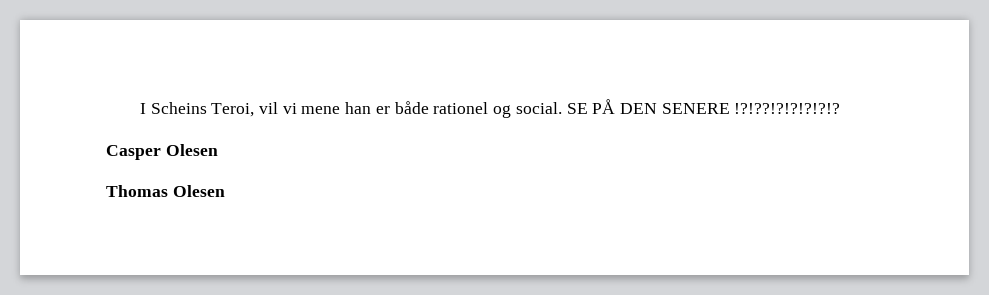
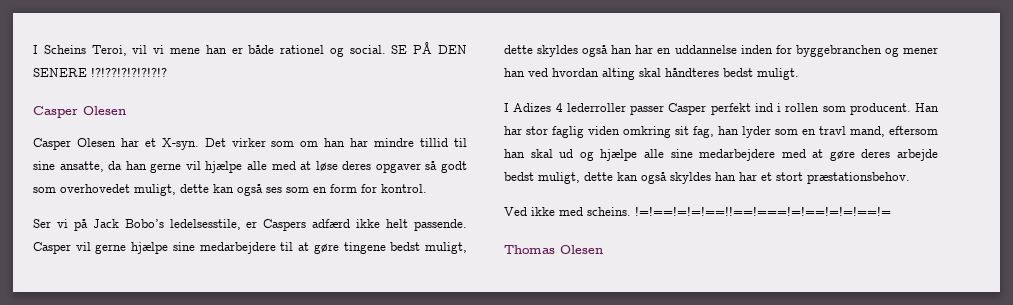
+ Casper Olesen har et X-syn. Det virker som om han har mindre tillid til sine ansatte, da han gerne vil hjælpe alle med at løse deres opgaver så godt som overhovedet muligt, dette kan også ses som en form for kontrol.
+ Ser vi på Jack Bobo’s ledelsesstile, er Caspers adfærd ikke helt passende. Casper vil gerne hjælpe sine medarbejdere til at gøre tingene bedst muligt, dette skyldes også han har en uddannelse inden for byggebranchen og mener han ved hvordan alting skal håndteres bedst muligt.
+ I Adizes 4 lederroller passer Casper perfekt ind i rollen som producent. Han har stor faglig viden omkring sit fag, han lyder som en travl mand, eftersom han skal ud og hjælpe alle sine medarbejdere med at gøre deres arbejde bedst muligt, dette kan også skyldes han har et stort præstationsbehov.
+ Ved ikke med scheins. !=!==!=!=!==!!==!===!=!==!=!=!==!=

